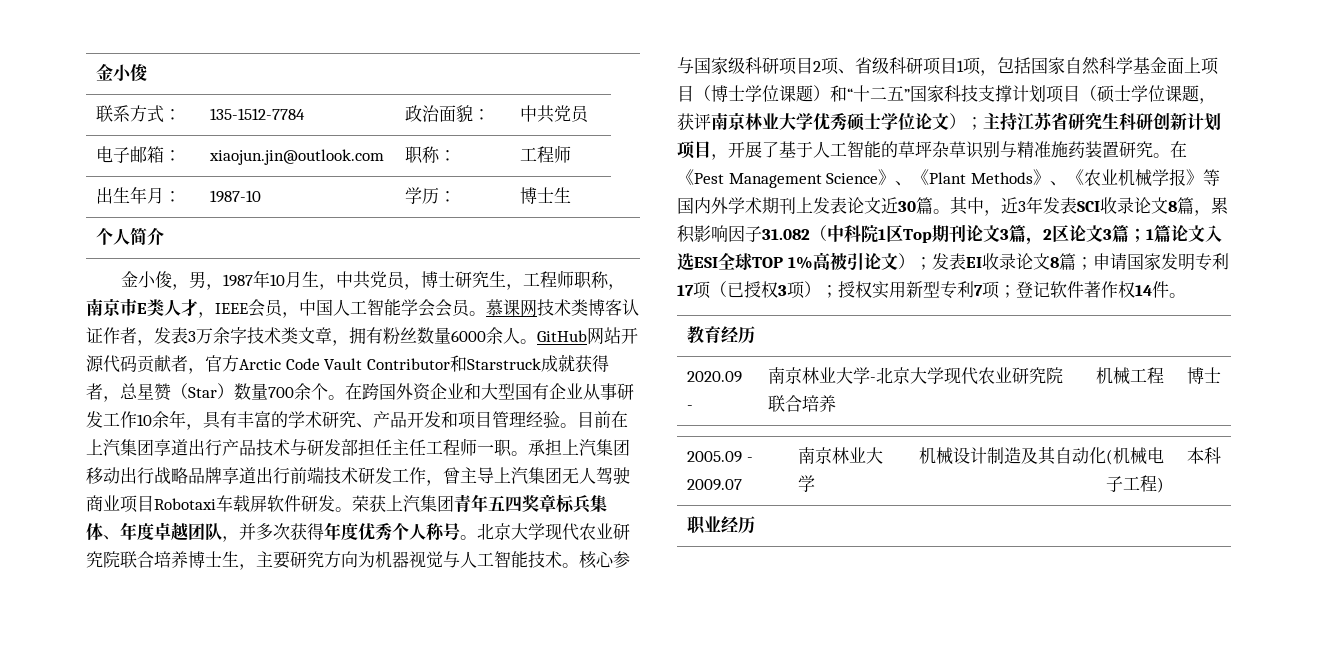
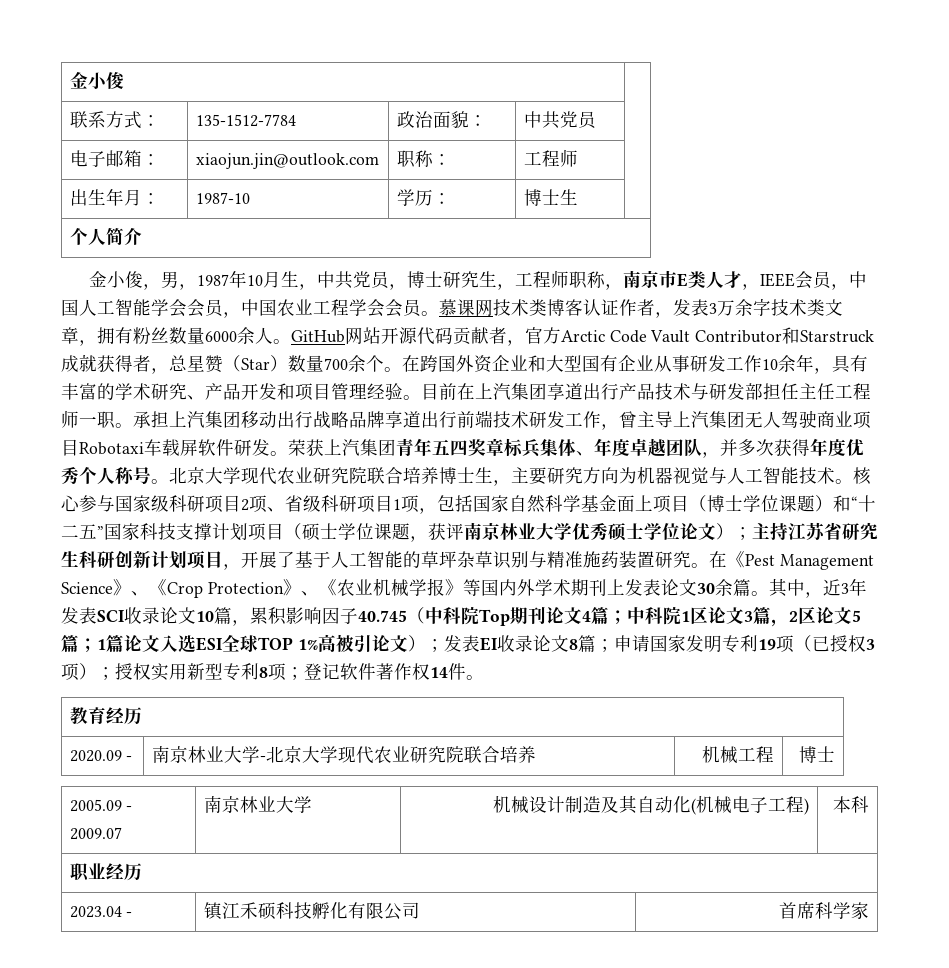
- 金小俊，男，1987年10月生，中共党员，博士研究生，工程师职称，南京市E类人才，IEEE会员，中国人工智能学会会员。
+ 金小俊，男，1987年10月生，中共党员，博士研究生，工程师职称，南京市E类人才，IEEE会员，中国人工智能学会会员，中国农业工程学会会员。
- 在《Pest Management Science》、《Plant Methods》、《农业机械学报》等国内外学术期刊上发表论文近30篇。
+ 在《Pest Management Science》、《Crop Protection》、《农业机械学报》等国内外学术期刊上发表论文30余篇。
- 其中，近3年发表SCI收录论文8篇，累积影响因子31.082（中科院1区Top期刊论文3篇，2区论文3篇；1篇论文入选ESI全球TOP 1%高被引论文）；发表EI收录论文8篇；申请国家发明专利17项（已授权3项）；授权实用新型专利7项；登记软件著作权14件。
+ 其中，近3年发表SCI收录论文10篇，累积影响因子40.745（中科院Top期刊论文4篇；中科院1区论文3篇，2区论文5篇；1篇论文入选ESI全球TOP 1%高被引论文）；发表EI收录论文8篇；申请国家发明专利19项（已授权3项）；授权实用新型专利8项；登记软件著作权14件。
+ 2023.04 - | 镇江禾硕科技孵化有限公司 | 首席科学家

